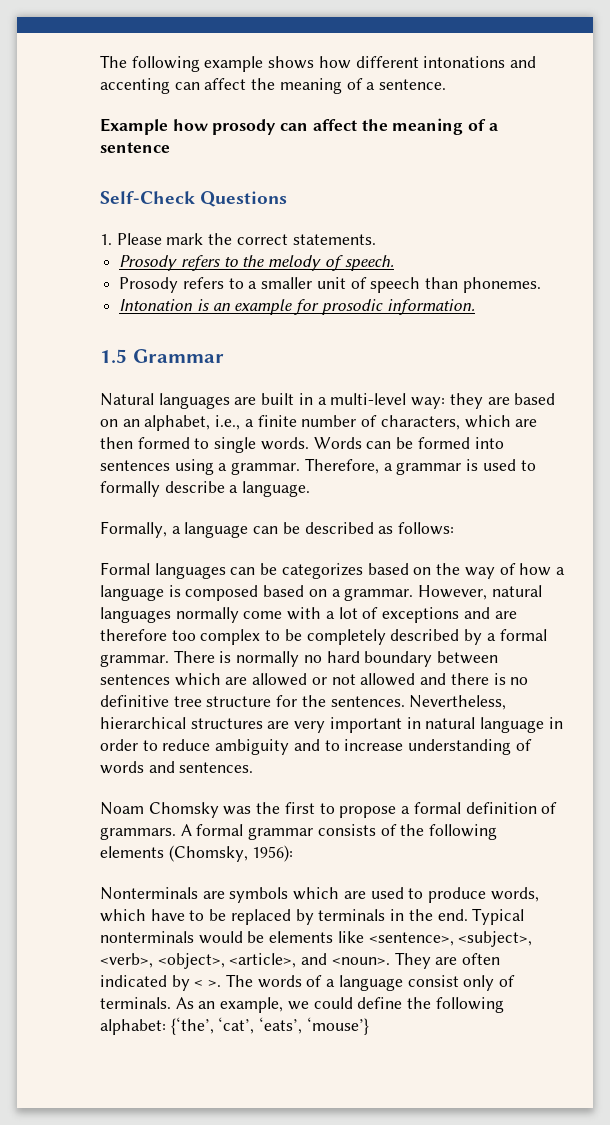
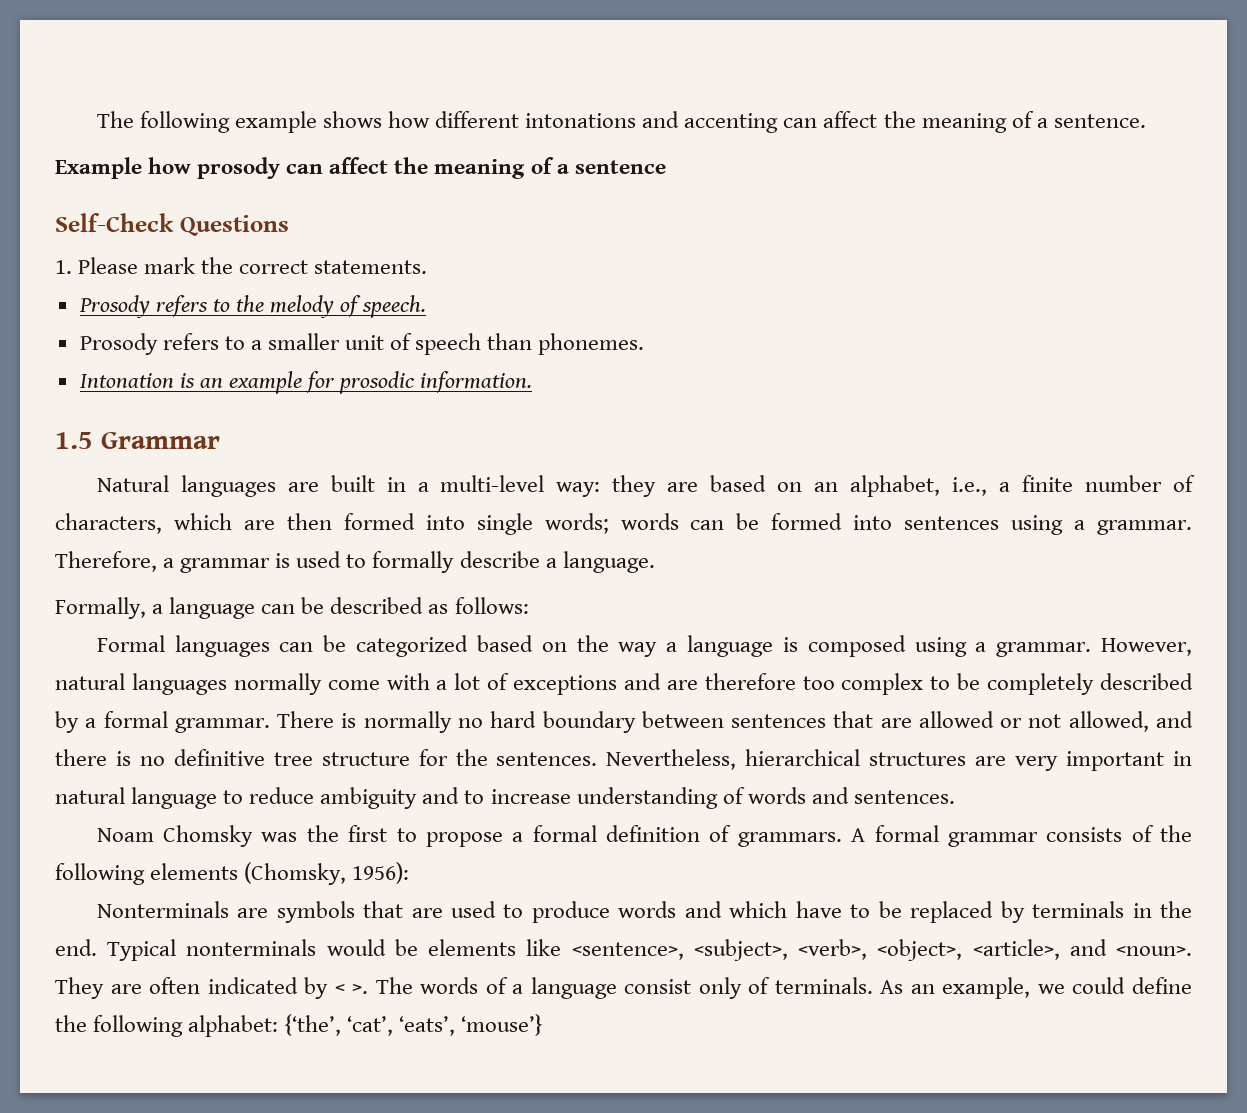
- Natural languages are built in a multi-level way: they are based on an alphabet, i.e., a finite number of characters, which are then formed to single words. Words can be formed into sentences using a grammar.
+ Natural languages are built in a multi-level way: they are based on an alphabet, i.e., a finite number of characters, which are then formed into single words; words can be formed into sentences using a grammar.
- Formal languages can be categorizes based on the way of how a language is composed based on a grammar.
+ Formal languages can be categorized based on the way a language is composed using a grammar.
- There is normally no hard boundary between sentences which are allowed or not allowed and there is no definitive tree structure for the sentences.
+ There is normally no hard boundary between sentences that are allowed or not allowed, and there is no definitive tree structure for the sentences.
- Nevertheless, hierarchical structures are very important in natural language in order to reduce ambiguity and to increase understanding of words and sentences.
+ Nevertheless, hierarchical structures are very important in natural language to reduce ambiguity and to increase understanding of words and sentences.
- Nonterminals are symbols which are used to produce words, which have to be replaced by terminals in the end.
+ Nonterminals are symbols that are used to produce words and which have to be replaced by terminals in the end.

